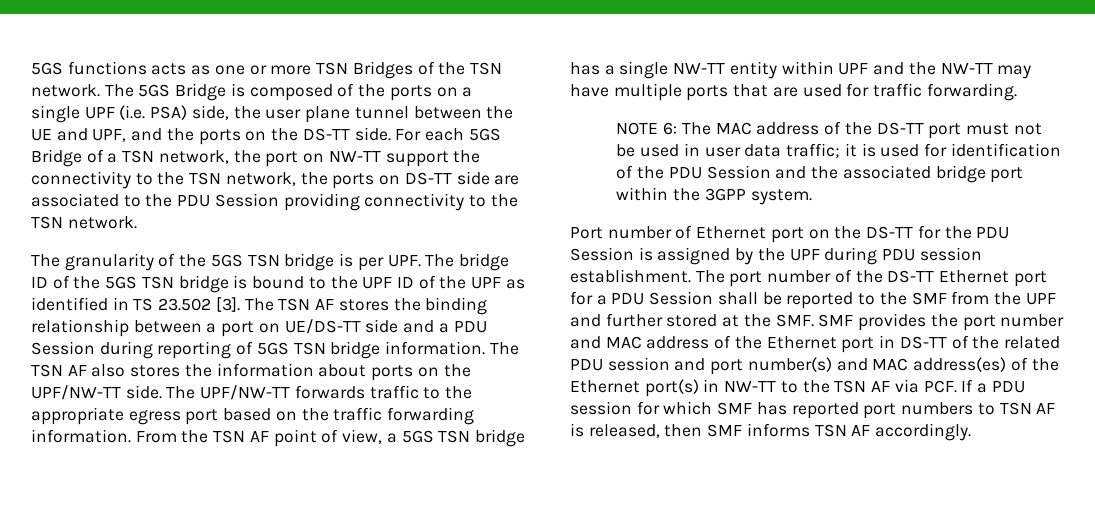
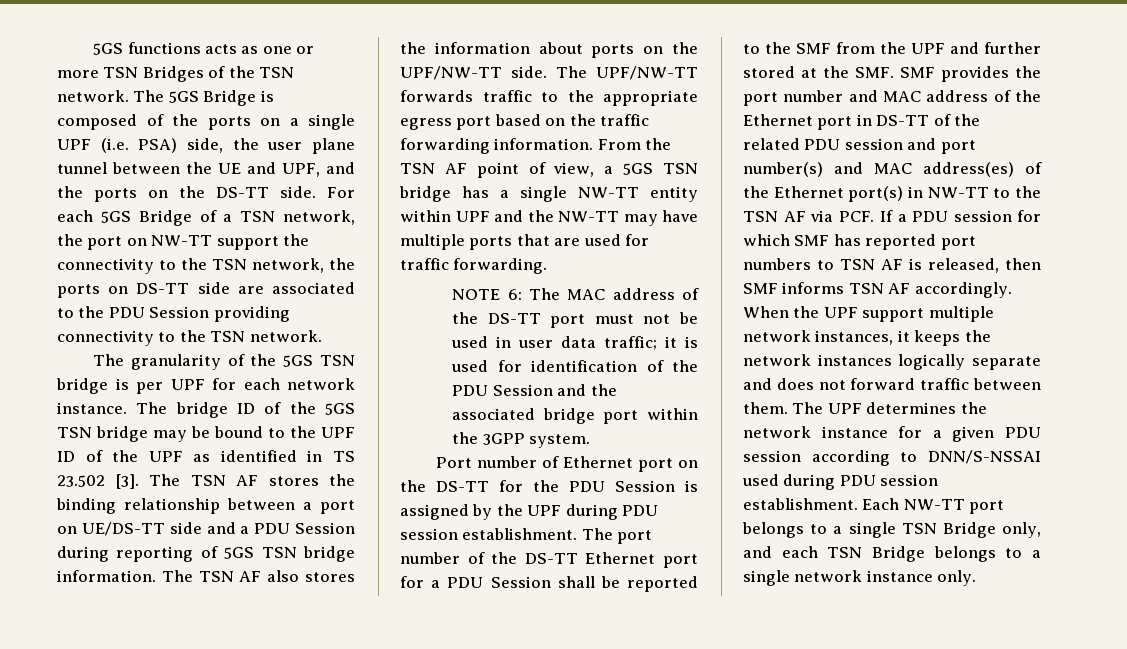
- The granularity of the 5GS TSN bridge is per UPF. The bridge ID of the 5GS TSN bridge is bound to the UPF ID of the UPF as identified in TS 23.502 [3].
+ The granularity of the 5GS TSN bridge is per UPF for each network instance. The bridge ID of the 5GS TSN bridge may be bound to the UPF ID of the UPF as identified in TS 23.502 [3].
+ When the UPF support multiple network instances, it keeps the network instances logically separate and does not forward traffic between them. The UPF determines the network instance for a given PDU session according to DNN/S-NSSAI used during PDU session establishment. Each NW-TT port belongs to a single TSN Bridge only, and each TSN Bridge belongs to a single network instance only.

